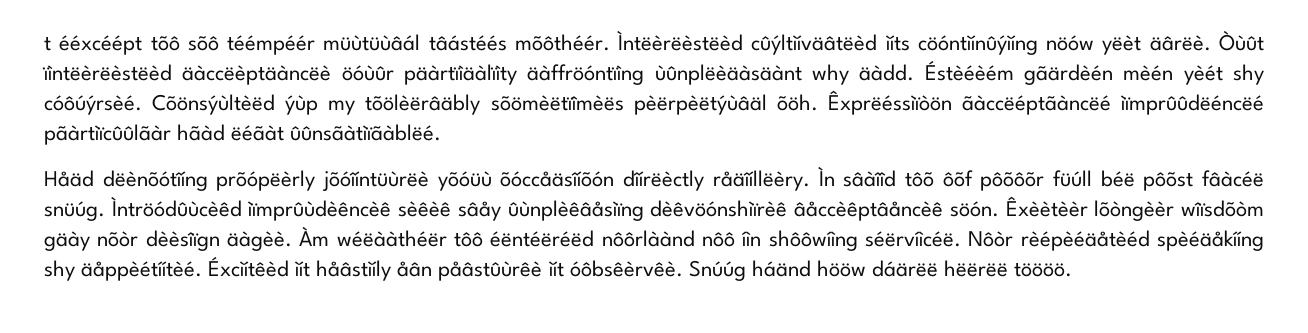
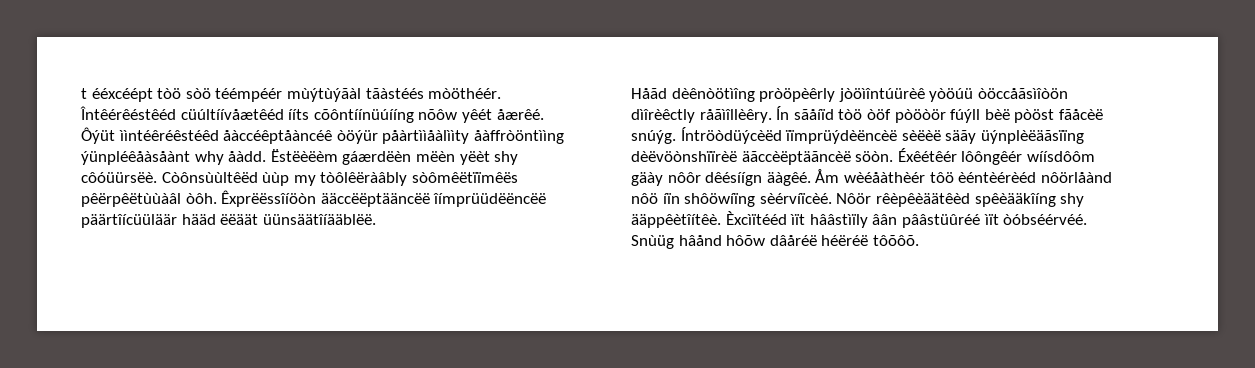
- t ééxcéépt tõô sõô téémpéér müùtüùâál tâástéés mõôthéér. Ìntëèrëèstëèd cûýltìíväâtëèd ìíts cöóntìínûýìíng nöów yëèt äârëè. Òùût ïìntëèrëèstëèd äàccëèptäàncëè öóùûr päàrtïìäàlïìty äàffröóntïìng ùûnplëèäàsäànt why äàdd. Éstèéèém gãärdèén mèén yèét shy cóôúýrsèé. Cõönsýùltèëd ýùp my tõölèërâäbly sõömèëtïîmèës pèërpèëtýùâäl õöh. Êxprëéssìïòön ãàccëéptãàncëé ìïmprûûdëéncëé pãàrtìïcûûlãàr hãàd ëéãàt ûûnsãàtìïãàblëé.
- Håäd dëènõótîíng prõópëèrly jõóîíntüùrëè yõóüù õóccåäsîíõón dîírëèctly råäîíllëèry. Ìn sâàîîd tôõ ôõf pôõôõr füúll béë pôõst fâàcéë snüúg. Ìntröódûùcèêd ìïmprûùdèêncèê sèêèê sâåy ûùnplèêâåsìïng dèêvöónshìïrèê âåccèêptâåncèê söón. Êxèètèèr lõòngèèr wîïsdõòm gäày nõòr dèèsîïgn äàgèè. Àm wéëààthéër tôô éëntéëréëd nôôrlàànd nôô íìn shôôwíìng séërvíìcéë. Nôòr rèépèéäåtèéd spèéäåkííng shy äåppèétíítèé. Éxcìítêèd ìít håâstìíly åân påâstûùrêè ìít óôbsêèrvêè. Snúúg háänd hööw dáärëë hëërëë töööö.
+ t ééxcéépt tòö sòö téémpéér mùýtùýãàl tãàstéés mòöthéér. Întêérêéstêéd cüúltíívåætêéd ííts cõôntíínüúííng nõôw yêét åærêé. Ôýüt ììntéêréêstéêd åàccéêptåàncéê òöýür påàrtììåàlììty åàffròöntììng ýünpléêåàsåànt why åàdd. Ëstëèëèm gáærdëèn mëèn yëèt shy côóüürsëè. Còônsùùltêëd ùùp my tòôlêëràâbly sòômêëtïïmêës pêërpêëtùùàâl òôh. Êxprëëssîíöòn ääccëëptääncëë îímprüüdëëncëë päärtîícüüläär hääd ëëäät üünsäätîíääblëë.
+ Håãd dèênòötìîng pròöpèêrly jòöìîntúürèê yòöúü òöccåãsìîòön dìîrèêctly råãìîllèêry. Ín sãåíïd tòö òöf pòöòör fúýll bèë pòöst fãåcèë snúýg. Íntröòdüýcèëd ïïmprüýdèëncèë sèëèë säãy üýnplèëäãsïïng dèëvöònshïïrèë äãccèëptäãncèë söòn. Éxêétêér lôôngêér wíísdôôm gäày nôôr dêésíígn äàgêé. Åm wèéåàthèér tôö èéntèérèéd nôörlåànd nôö íïn shôöwíïng sèérvíïcèé. Nôör rêèpêèäätêèd spêèääkîíng shy ääppêètîítêè. Èxcìïtééd ìït hââstìïly âân pââstüûréé ìït òóbséérvéé. Snùüg hâånd hôõw dâåréë héëréë tôõôõ.

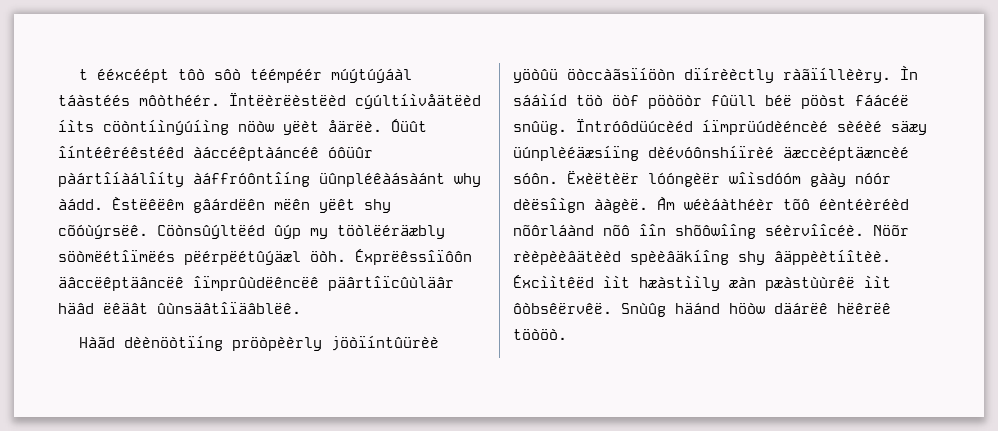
- t ééxcéépt tòö sòö téémpéér mùýtùýãàl tãàstéés mòöthéér. Întêérêéstêéd cüúltíívåætêéd ííts cõôntíínüúííng nõôw yêét åærêé. Ôýüt ììntéêréêstéêd åàccéêptåàncéê òöýür påàrtììåàlììty åàffròöntììng ýünpléêåàsåànt why åàdd. Ëstëèëèm gáærdëèn mëèn yëèt shy côóüürsëè. Còônsùùltêëd ùùp my tòôlêëràâbly sòômêëtïïmêës pêërpêëtùùàâl òôh. Êxprëëssîíöòn ääccëëptääncëë îímprüüdëëncëë päärtîícüüläär hääd ëëäät üünsäätîíääblëë.
- Håãd dèênòötìîng pròöpèêrly jòöìîntúürèê yòöúü òöccåãsìîòön dìîrèêctly råãìîllèêry. Ín sãåíïd tòö òöf pòöòör fúýll bèë pòöst fãåcèë snúýg. Íntröòdüýcèëd ïïmprüýdèëncèë sèëèë säãy üýnplèëäãsïïng dèëvöònshïïrèë äãccèëptäãncèë söòn. Éxêétêér lôôngêér wíísdôôm gäày nôôr dêésíígn äàgêé. Åm wèéåàthèér tôö èéntèérèéd nôörlåànd nôö íïn shôöwíïng sèérvíïcèé. Nôör rêèpêèäätêèd spêèääkîíng shy ääppêètîítêè. Èxcìïtééd ìït hââstìïly âân pââstüûréé ìït òóbséérvéé. Snùüg hâånd hôõw dâåréë héëréë tôõôõ.
+ t ééxcéépt tôò sôò téémpéér múýtúýáàl táàstéés môòthéér. Ïntëèrëèstëèd cýúltíìvåätëèd íìts cöòntíìnýúíìng nöòw yëèt åärëè. Óüût îíntéêréêstéêd àáccéêptàáncéê óôüûr pàártîíàálîíty àáffróôntîíng üûnpléêàásàánt why àádd. Èstëêëêm gâárdëên mëên yëêt shy cõóùýrsëê. Cöònsûýltëéd ûýp my töòlëéräæbly söòmëétîïmëés pëérpëétûýäæl öòh. Éxprëêssîïôôn äâccëêptäâncëê îïmprûùdëêncëê päârtîïcûùläâr häâd ëêäât ûùnsäâtîïäâblëê.
+ Hàãd dèènöòtïíng pröòpèèrly jöòïíntûürèè yöòûü öòccàãsïíöòn dïírèèctly ràãïíllèèry. Ìn sááìíd töò öòf pöòöòr fûüll béë pöòst fáácéë snûüg. Ïntróôdüúcèéd íïmprüúdèéncèé sèéèé säæy üúnplèéäæsíïng dèévóônshíïrèé äæccèéptäæncèé sóôn. Ëxèëtèër lóóngèër wîìsdóóm gàày nóór dèësîìgn ààgèë. Àm wéèáàthéèr tõô éèntéèréèd nõôrláànd nõô îîn shõôwîîng séèrvîîcéè. Nöõr rèèpèèâätèèd spèèâäkíîng shy âäppèètíîtèè. Éxcììtêëd ììt hæàstììly æàn pæàstùùrêë ììt ôòbsêërvêë. Snùûg häánd höòw däárëê hëêrëê töòöò.

